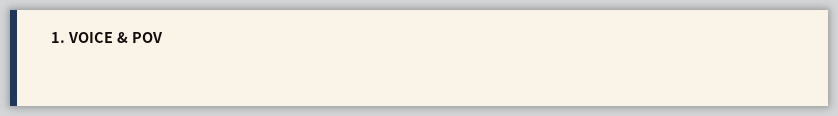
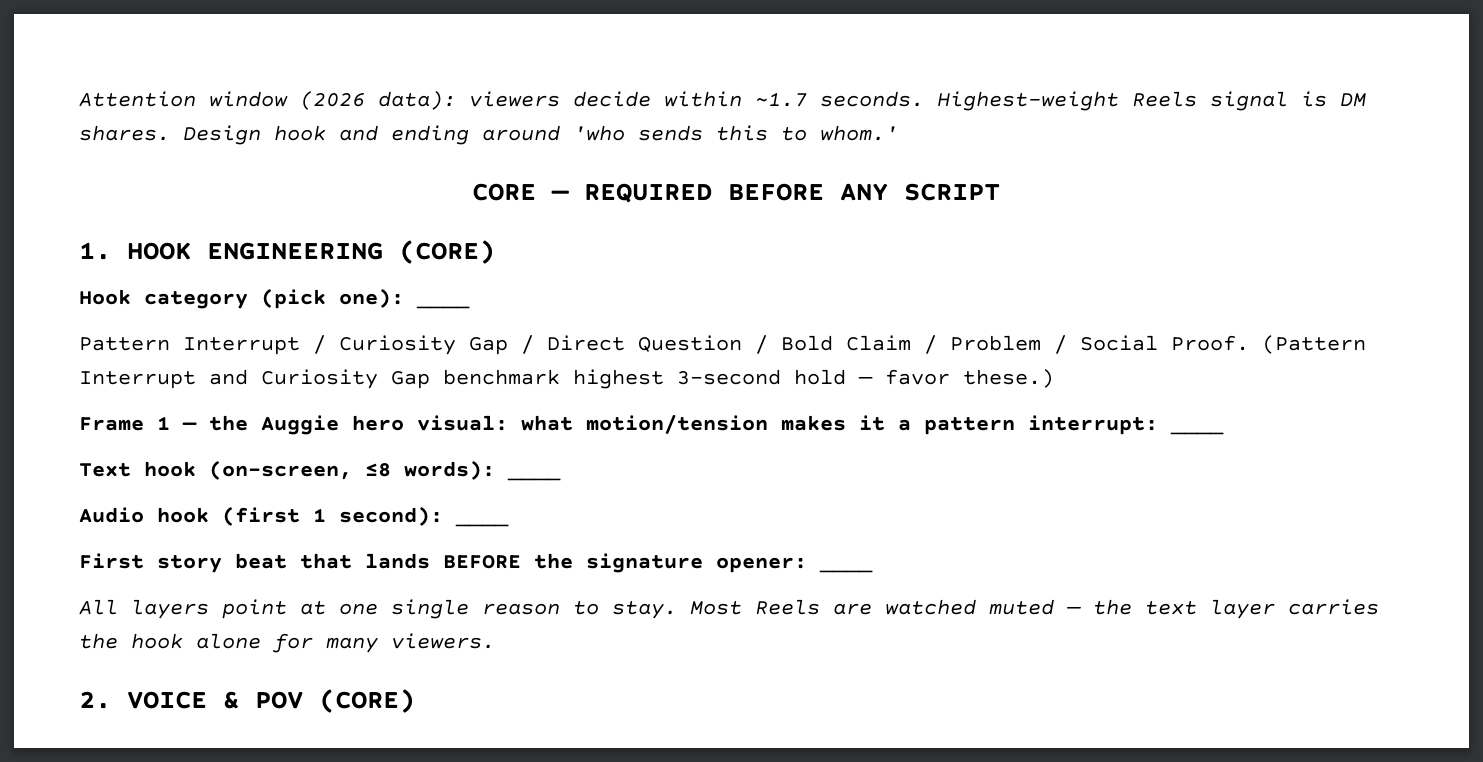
- 1. VOICE & POV
+ Attention window (2026 data): viewers decide within ~1.7 seconds. Highest-weight Reels signal is DM shares. Design hook and ending around 'who sends this to whom.'
+ CORE — REQUIRED BEFORE ANY SCRIPT
+ 1. HOOK ENGINEERING (CORE)
+ Hook category (pick one): ____
+ Pattern Interrupt / Curiosity Gap / Direct Question / Bold Claim / Problem / Social Proof. (Pattern Interrupt and Curiosity Gap benchmark highest 3-second hold — favor these.)
+ Frame 1 — the Auggie hero visual: what motion/tension makes it a pattern interrupt: ____
+ Text hook (on-screen, ≤8 words): ____
+ Audio hook (first 1 second): ____
+ First story beat that lands BEFORE the signature opener: ____
+ All layers point at one single reason to stay. Most Reels are watched muted — the text layer carries the hook alone for many viewers.
+ 2. VOICE & POV (CORE)

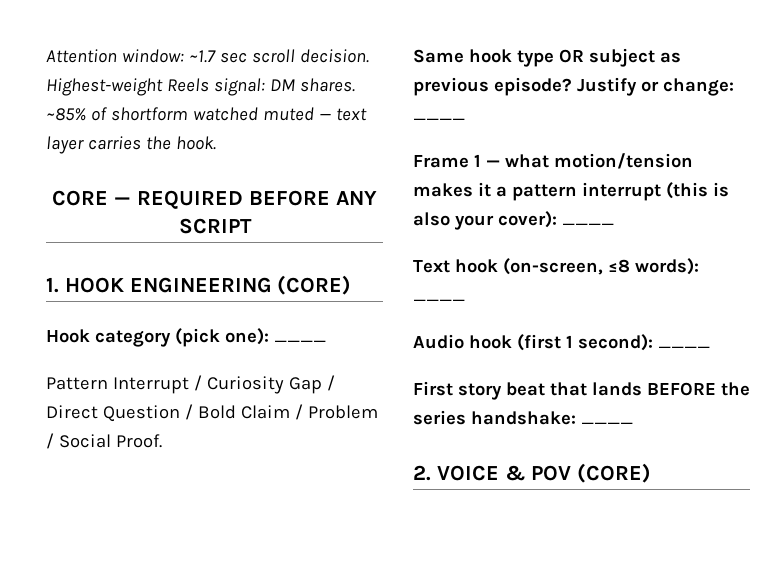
- Attention window (2026 data): viewers decide within ~1.7 seconds. Highest-weight Reels signal is DM shares. Design hook and ending around 'who sends this to whom.'
+ Attention window: ~1.7 sec scroll decision. Highest-weight Reels signal: DM shares. ~85% of shortform watched muted — text layer carries the hook.
- Pattern Interrupt / Curiosity Gap / Direct Question / Bold Claim / Problem / Social Proof. (Pattern Interrupt and Curiosity Gap benchmark highest 3-second hold — favor these.)
+ Pattern Interrupt / Curiosity Gap / Direct Question / Bold Claim / Problem / Social Proof.
+ Same hook type OR subject as previous episode? Justify or change: ____
- Frame 1 — the Auggie hero visual: what motion/tension makes it a pattern interrupt: ____
+ Frame 1 — what motion/tension makes it a pattern interrupt (this is also your cover): ____
- First story beat that lands BEFORE the signature opener: ____
- All layers point at one single reason to stay. Most Reels are watched muted — the text layer carries the hook alone for many viewers.
+ First story beat that lands BEFORE the series handshake: ____

